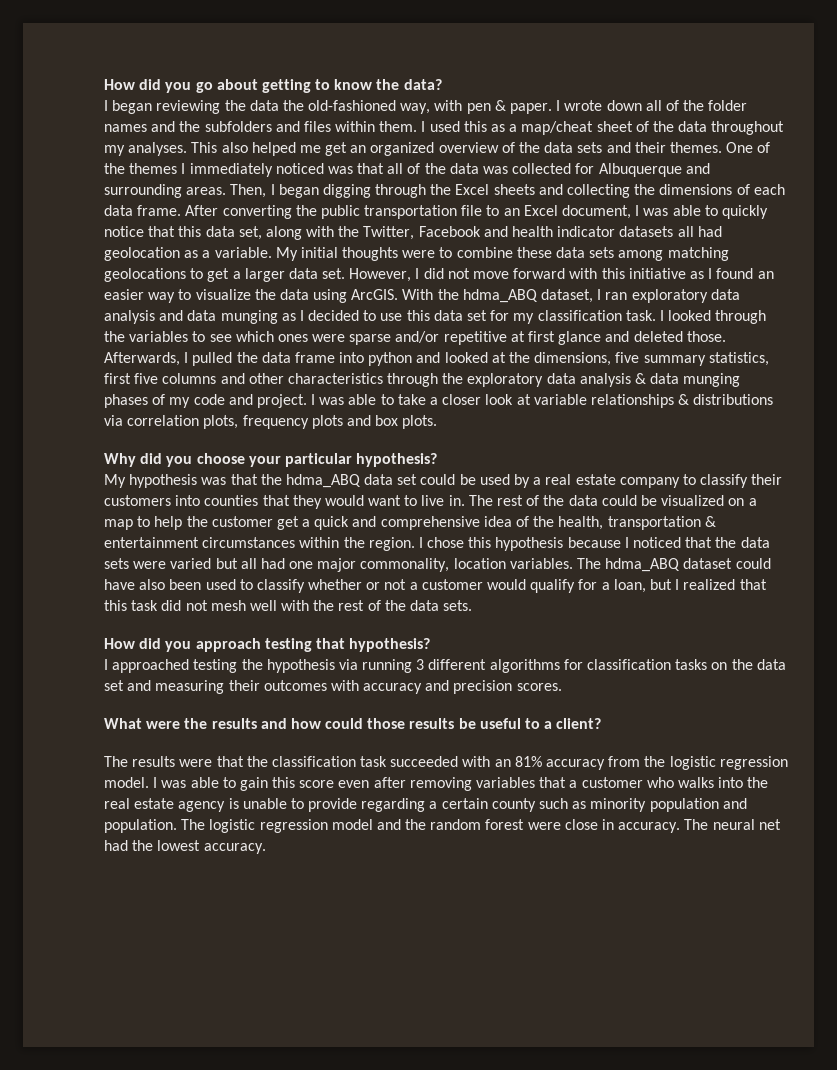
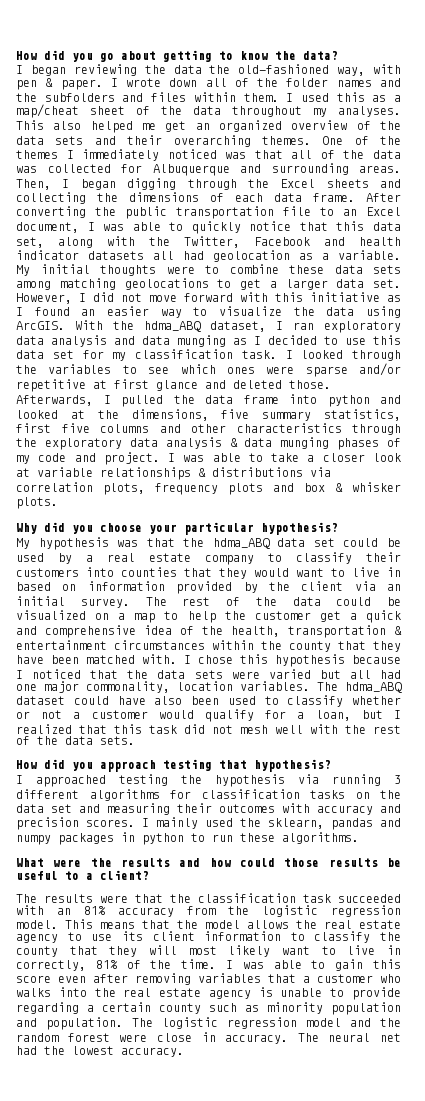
- This also helped me get an organized overview of the data sets and their themes.
+ This also helped me get an organized overview of the data sets and their overarching themes.
- I was able to take a closer look at variable relationships & distributions via correlation plots, frequency plots and box plots.
+ I was able to take a closer look at variable relationships & distributions via correlation plots, frequency plots and box & whisker plots.
- My hypothesis was that the hdma_ABQ data set could be used by a real estate company to classify their customers into counties that they would want to live in.
+ My hypothesis was that the hdma_ABQ data set could be used by a real estate company to classify their customers into counties that they would want to live in based on information provided by the client via an initial survey.
- The rest of the data could be visualized on a map to help the customer get a quick and comprehensive idea of the health, transportation & entertainment circumstances within the region.
+ The rest of the data could be visualized on a map to help the customer get a quick and comprehensive idea of the health, transportation & entertainment circumstances within the county that they have been matched with.
+ I mainly used the sklearn, pandas and numpy packages in python to run these algorithms.
+ This means that the model allows the real estate agency to use its client information to classify the county that they will most likely want to live in correctly, 81% of the time.

